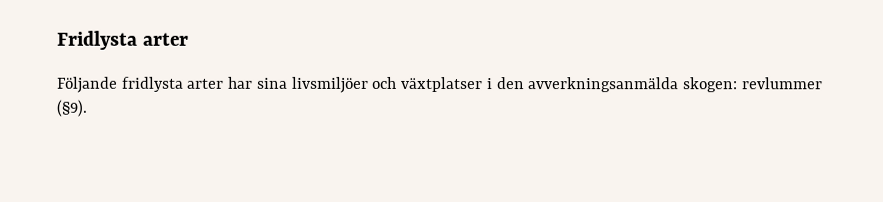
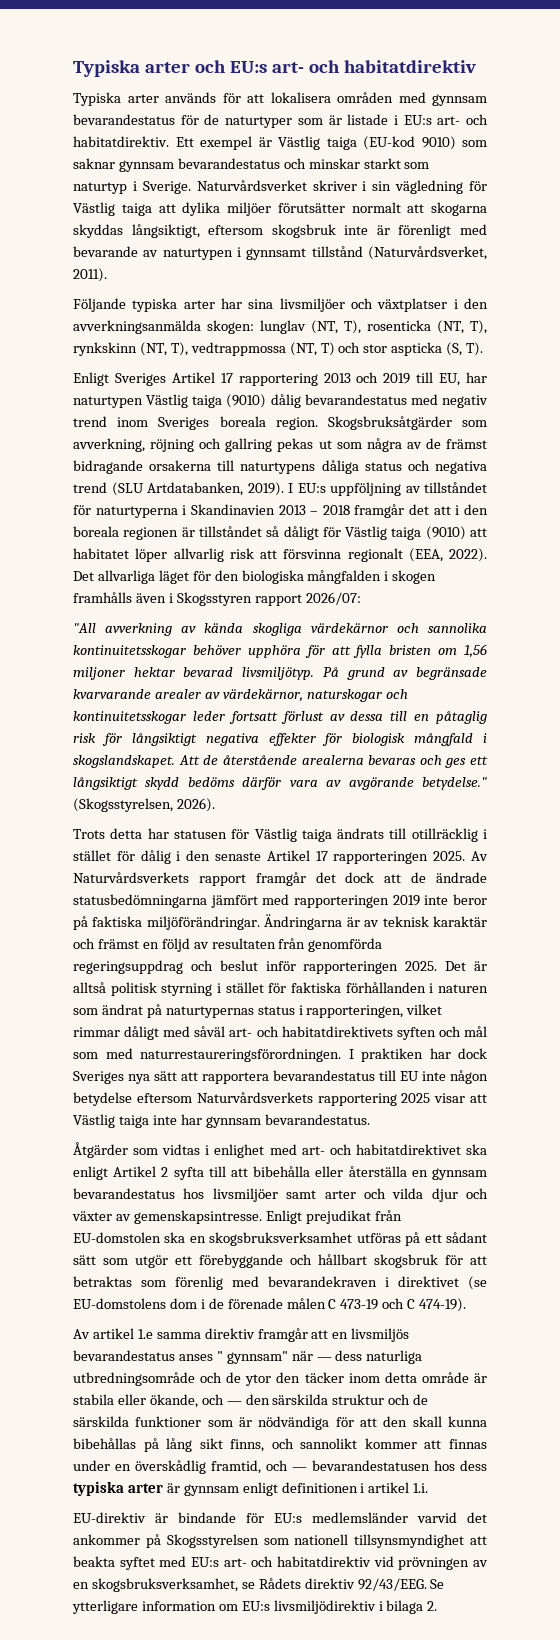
- Fridlysta arter
+ Typiska arter och EU:s art- och habitatdirektiv
+ Typiska arter används för att lokalisera områden med gynnsam bevarandestatus för de naturtyper som är listade i EU:s art- och habitatdirektiv. Ett exempel är Västlig taiga (EU-kod 9010) som saknar gynnsam bevarandestatus och minskar starkt som naturtyp i Sverige. Naturvårdsverket skriver i sin vägledning för Västlig taiga att dylika miljöer förutsätter normalt att skogarna skyddas långsiktigt, eftersom skogsbruk inte är förenligt med bevarande av naturtypen i gynnsamt tillstånd (Naturvårdsverket, 2011).
- Följande fridlysta arter har sina livsmiljöer och växtplatser i den avverkningsanmälda skogen: revlummer (§9).
+ Följande typiska arter har sina livsmiljöer och växtplatser i den avverkningsanmälda skogen: lunglav (NT, T), rosenticka (NT, T), rynkskinn (NT, T), vedtrappmossa (NT, T) och stor aspticka (S, T).
+ Enligt Sveriges Artikel 17 rapportering 2013 och 2019 till EU, har naturtypen Västlig taiga (9010) dålig bevarandestatus med negativ trend inom Sveriges boreala region. Skogsbruksåtgärder som avverkning, röjning och gallring pekas ut som några av de främst bidragande orsakerna till naturtypens dåliga status och negativa trend (SLU Artdatabanken, 2019). I EU:s uppföljning av tillståndet för naturtyperna i Skandinavien 2013 – 2018 framgår det att i den boreala regionen är tillståndet så dåligt för Västlig taiga (9010) att habitatet löper allvarlig risk att försvinna regionalt (EEA, 2022). Det allvarliga läget för den biologiska mångfalden i skogen framhålls även i Skogsstyren rapport 2026/07:
+ "All avverkning av kända skogliga värdekärnor och sannolika kontinuitetsskogar behöver upphöra för att fylla bristen om 1,56 miljoner hektar bevarad livsmiljötyp. På grund av begränsade kvarvarande arealer av värdekärnor, naturskogar och kontinuitetsskogar leder fortsatt förlust av dessa till en påtaglig risk för långsiktigt negativa effekter för biologisk mångfald i skogslandskapet. Att de återstående arealerna bevaras och ges ett långsiktigt skydd bedöms därför vara av avgörande betydelse." (Skogsstyrelsen, 2026).
+ Trots detta har statusen för Västlig taiga ändrats till otillräcklig i stället för dålig i den senaste Artikel 17 rapporteringen 2025. Av Naturvårdsverkets rapport framgår det dock att de ändrade statusbedömningarna jämfört med rapporteringen 2019 inte beror på faktiska miljöförändringar. Ändringarna är av teknisk karaktär och främst en följd av resultaten från genomförda regeringsuppdrag och beslut inför rapporteringen 2025. Det är alltså politisk styrning i stället för faktiska förhållanden i naturen som ändrat på naturtypernas status i rapporteringen, vilket rimmar dåligt med såväl art- och habitatdirektivets syften och mål som med naturrestaureringsförordningen. I praktiken har dock Sveriges nya sätt att rapportera bevarandestatus till EU inte någon betydelse eftersom Naturvårdsverkets rapportering 2025 visar att Västlig taiga inte har gynnsam bevarandestatus.
+ Åtgärder som vidtas i enlighet med art- och habitatdirektivet ska enligt Artikel 2 syfta till att bibehålla eller återställa en gynnsam bevarandestatus hos livsmiljöer samt arter och vilda djur och växter av gemenskapsintresse. Enligt prejudikat från EU-domstolen ska en skogsbruksverksamhet utföras på ett sådant sätt som utgör ett förebyggande och hållbart skogsbruk för att betraktas som förenlig med bevarandekraven i direktivet (se EU-domstolens dom i de förenade målen C 473-19 och C 474-19).
+ Av artikel 1.e samma direktiv framgår att en livsmiljös bevarandestatus anses " gynnsam" när — dess naturliga utbredningsområde och de ytor den täcker inom detta område är stabila eller ökande, och — den särskilda struktur och de särskilda funktioner som är nödvändiga för att den skall kunna bibehållas på lång sikt finns, och sannolikt kommer att finnas under en överskådlig framtid, och — bevarandestatusen hos dess typiska arter är gynnsam enligt definitionen i artikel 1.i.
+ EU-direktiv är bindande för EU:s medlemsländer varvid det ankommer på Skogsstyrelsen som nationell tillsynsmyndighet att beakta syftet med EU:s art- och habitatdirektiv vid prövningen av en skogsbruksverksamhet, se Rådets direktiv 92/43/EEG. Se ytterligare information om EU:s livsmiljödirektiv i bilaga 2.

